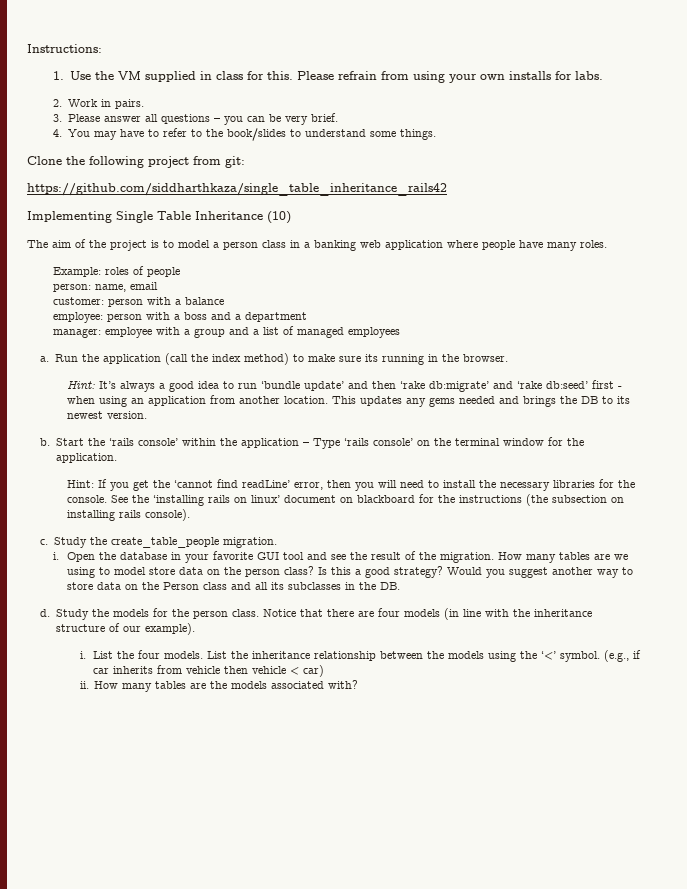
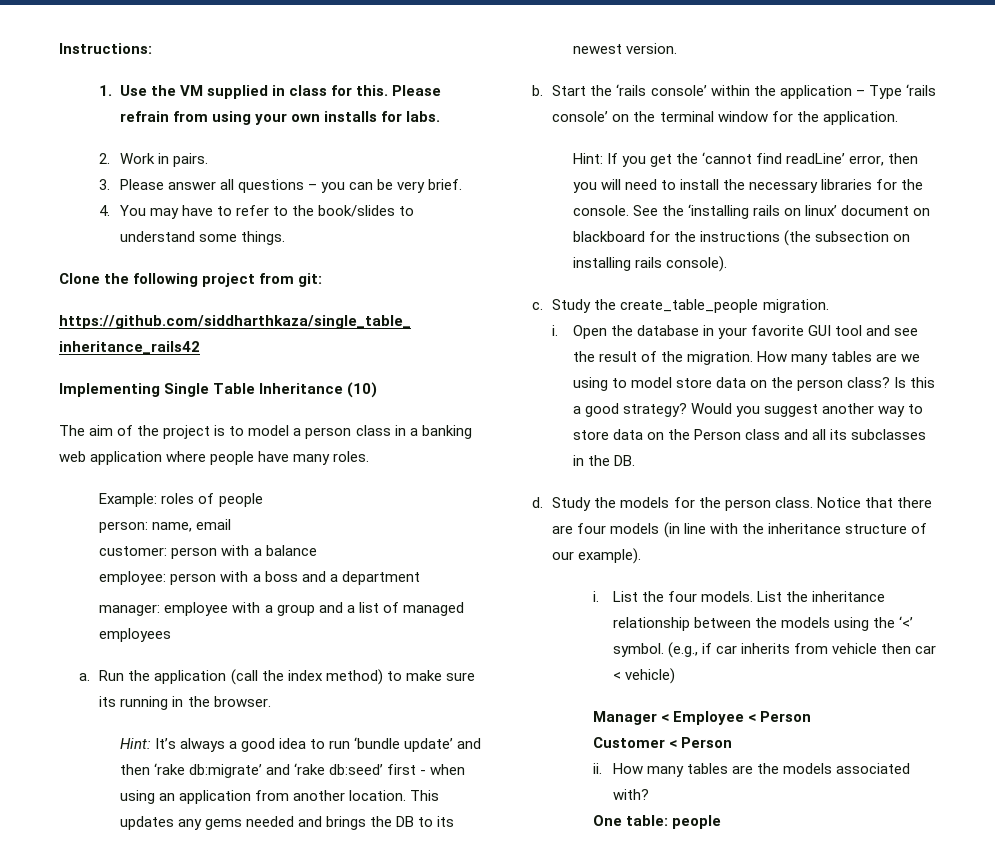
- (e.g., if car inherits from vehicle then vehicle < car)
+ (e.g., if car inherits from vehicle then car < vehicle)
+ Manager < Employee < Person
+ Customer < Person
+ One table: people

